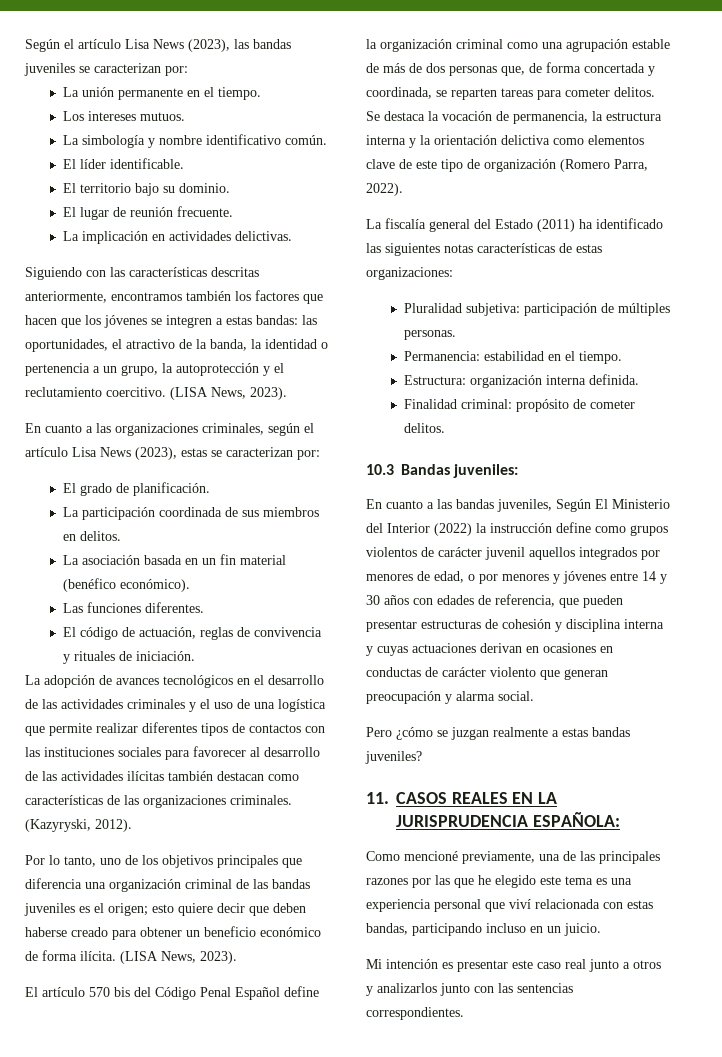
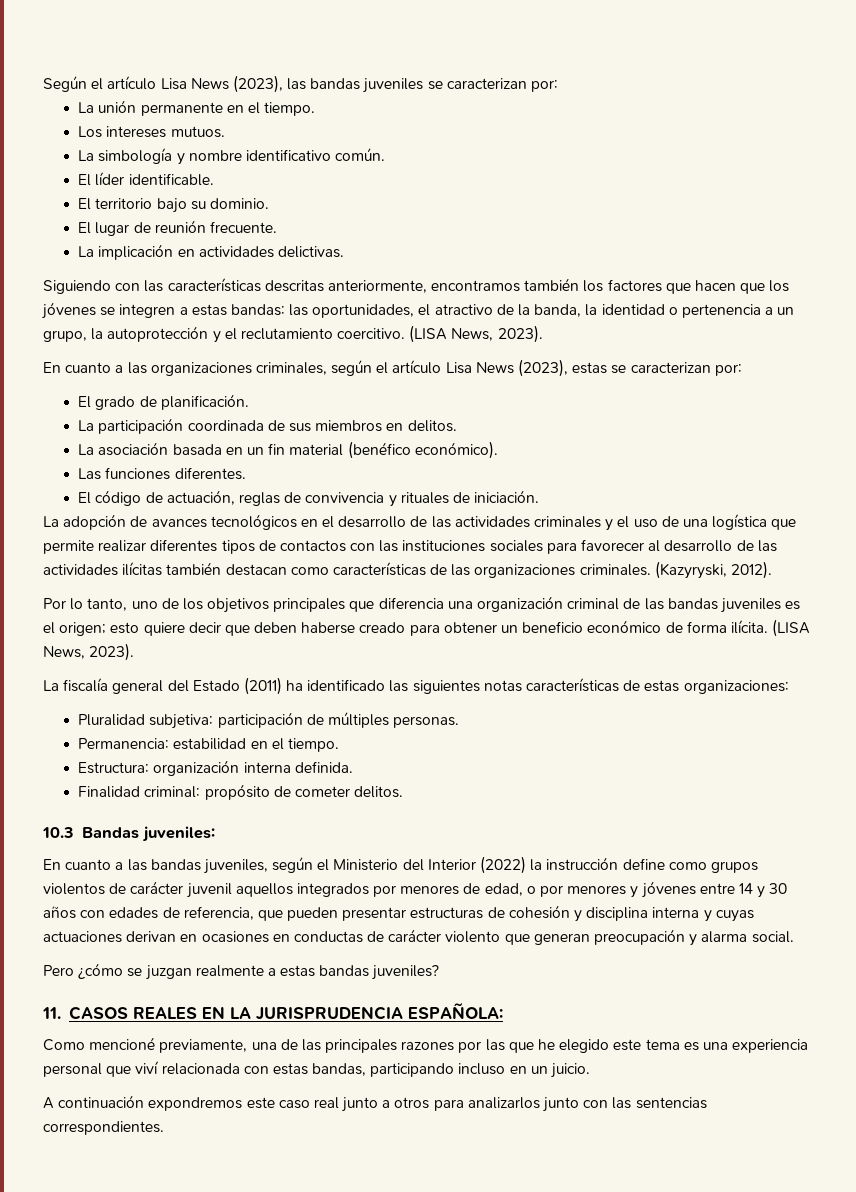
- El artículo 570 bis del Código Penal Español define la organización criminal como una agrupación estable de más de dos personas que, de forma concertada y coordinada, se reparten tareas para cometer delitos. Se destaca la vocación de permanencia, la estructura interna y la orientación delictiva como elementos clave de este tipo de organización (Romero Parra, 2022).
- En cuanto a las bandas juveniles, Según El Ministerio del Interior (2022) la instrucción define como grupos violentos de carácter juvenil aquellos integrados por menores de edad, o por menores y jóvenes entre 14 y 30 años con edades de referencia, que pueden presentar estructuras de cohesión y disciplina interna y cuyas actuaciones derivan en ocasiones en conductas de carácter violento que generan preocupación y alarma social.
+ En cuanto a las bandas juveniles, según el Ministerio del Interior (2022) la instrucción define como grupos violentos de carácter juvenil aquellos integrados por menores de edad, o por menores y jóvenes entre 14 y 30 años con edades de referencia, que pueden presentar estructuras de cohesión y disciplina interna y cuyas actuaciones derivan en ocasiones en conductas de carácter violento que generan preocupación y alarma social.
- Mi intención es presentar este caso real junto a otros y analizarlos junto con las sentencias correspondientes.
+ A continuación expondremos este caso real junto a otros para analizarlos junto con las sentencias correspondientes.

